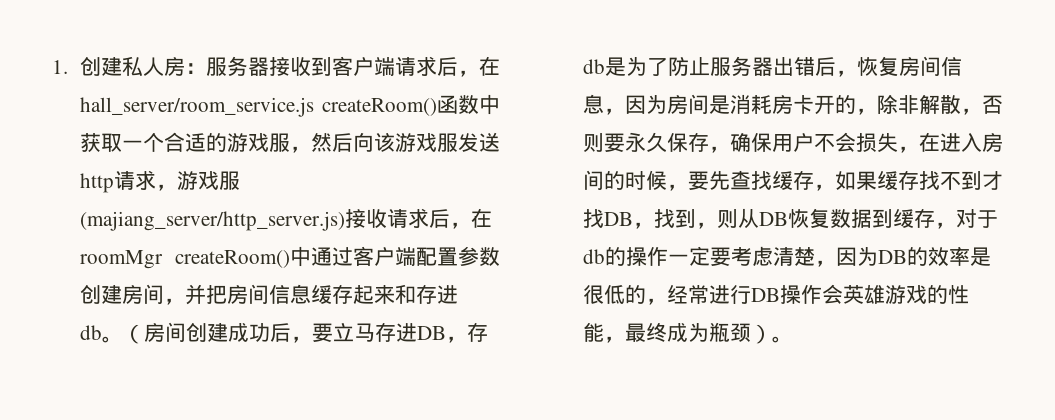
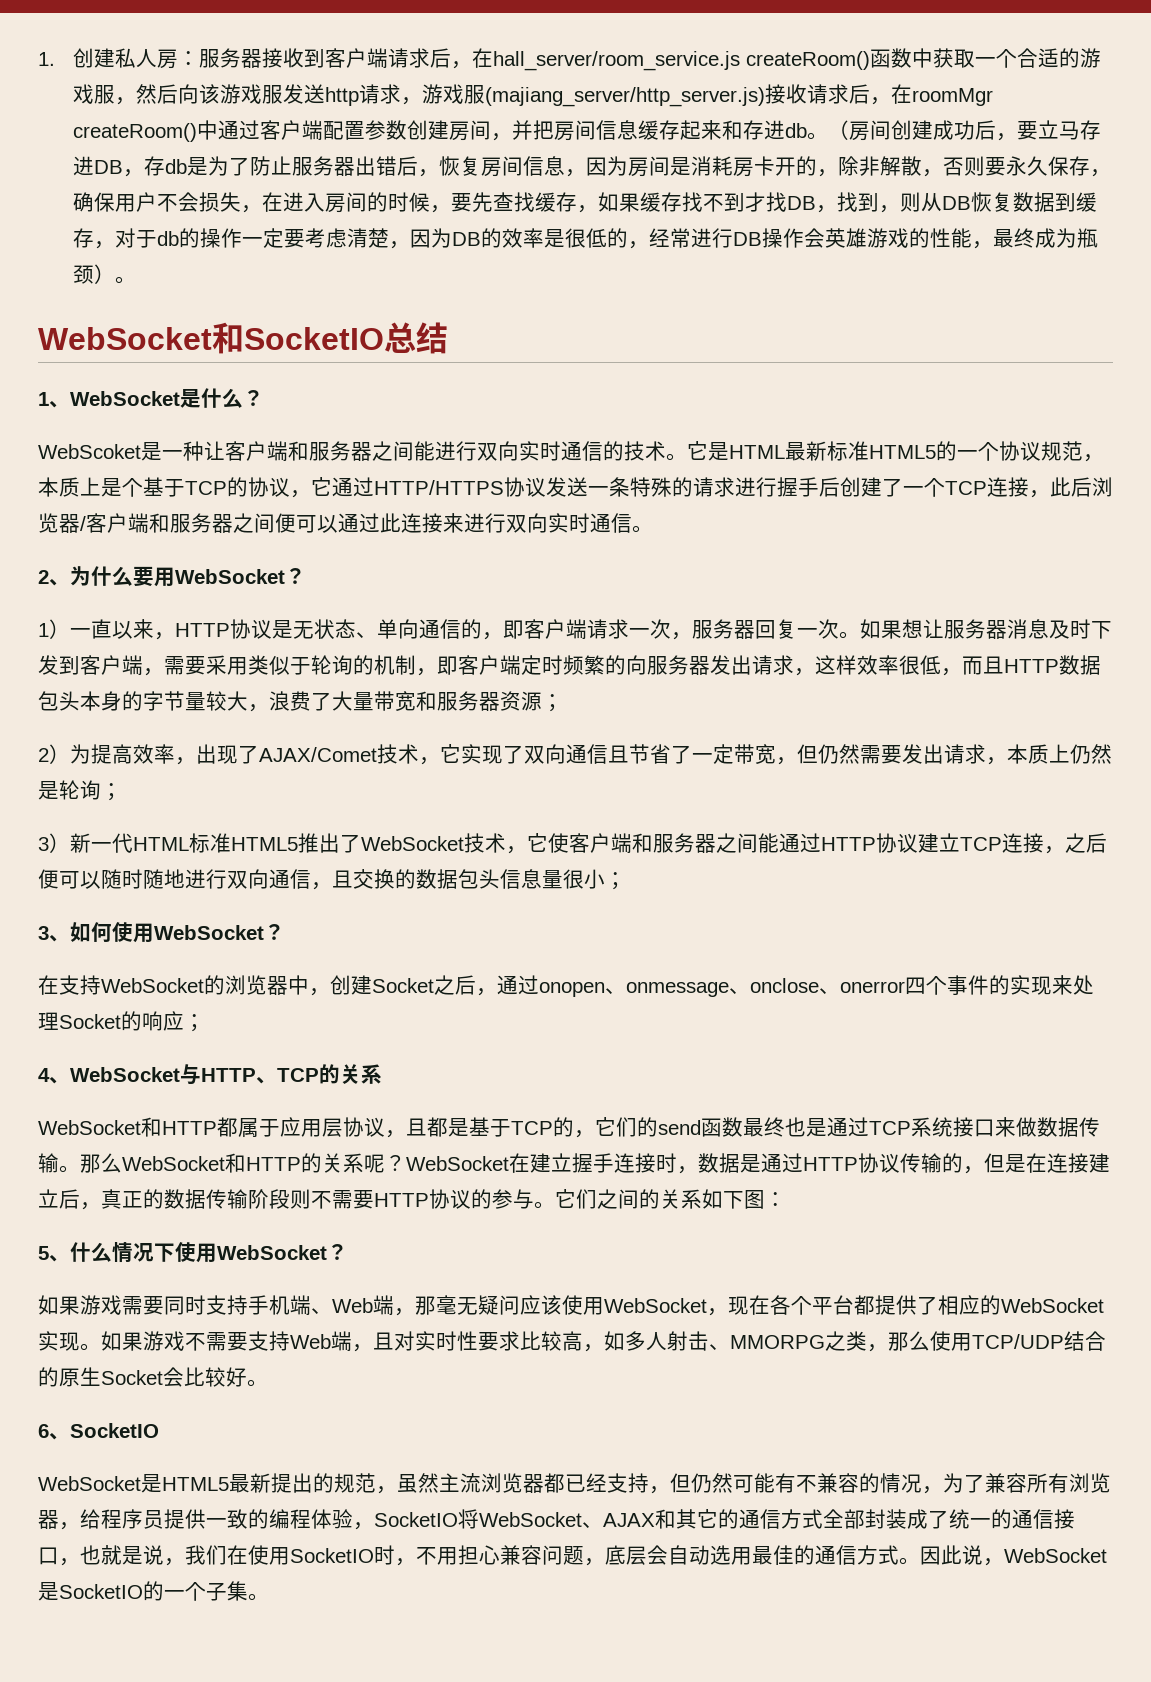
+ WebSocket和SocketIO总结
+ 1、WebSocket是什么？
+ WebScoket是一种让客户端和服务器之间能进行双向实时通信的技术。它是HTML最新标准HTML5的一个协议规范，本质上是个基于TCP的协议，它通过HTTP/HTTPS协议发送一条特殊的请求进行握手后创建了一个TCP连接，此后浏览器/客户端和服务器之间便可以通过此连接来进行双向实时通信。
+ 2、为什么要用WebSocket？
+ 1）一直以来，HTTP协议是无状态、单向通信的，即客户端请求一次，服务器回复一次。如果想让服务器消息及时下发到客户端，需要采用类似于轮询的机制，即客户端定时频繁的向服务器发出请求，这样效率很低，而且HTTP数据包头本身的字节量较大，浪费了大量带宽和服务器资源；
+ 2）为提高效率，出现了AJAX/Comet技术，它实现了双向通信且节省了一定带宽，但仍然需要发出请求，本质上仍然是轮询；
+ 3）新一代HTML标准HTML5推出了WebSocket技术，它使客户端和服务器之间能通过HTTP协议建立TCP连接，之后便可以随时随地进行双向通信，且交换的数据包头信息量很小；
+ 3、如何使用WebSocket？
+ 在支持WebSocket的浏览器中，创建Socket之后，通过onopen、onmessage、onclose、onerror四个事件的实现来处理Socket的响应；
+ 4、WebSocket与HTTP、TCP的关系
+ WebSocket和HTTP都属于应用层协议，且都是基于TCP的，它们的send函数最终也是通过TCP系统接口来做数据传输。那么WebSocket和HTTP的关系呢？WebSocket在建立握手连接时，数据是通过HTTP协议传输的，但是在连接建立后，真正的数据传输阶段则不需要HTTP协议的参与。它们之间的关系如下图：
+ 5、什么情况下使用WebSocket？
+ 如果游戏需要同时支持手机端、Web端，那毫无疑问应该使用WebSocket，现在各个平台都提供了相应的WebSocket实现。如果游戏不需要支持Web端，且对实时性要求比较高，如多人射击、MMORPG之类，那么使用TCP/UDP结合的原生Socket会比较好。
+ 6、SocketIO
+ WebSocket是HTML5最新提出的规范，虽然主流浏览器都已经支持，但仍然可能有不兼容的情况，为了兼容所有浏览器，给程序员提供一致的编程体验，SocketIO将WebSocket、AJAX和其它的通信方式全部封装成了统一的通信接口，也就是说，我们在使用SocketIO时，不用担心兼容问题，底层会自动选用最佳的通信方式。因此说，WebSocket是SocketIO的一个子集。

